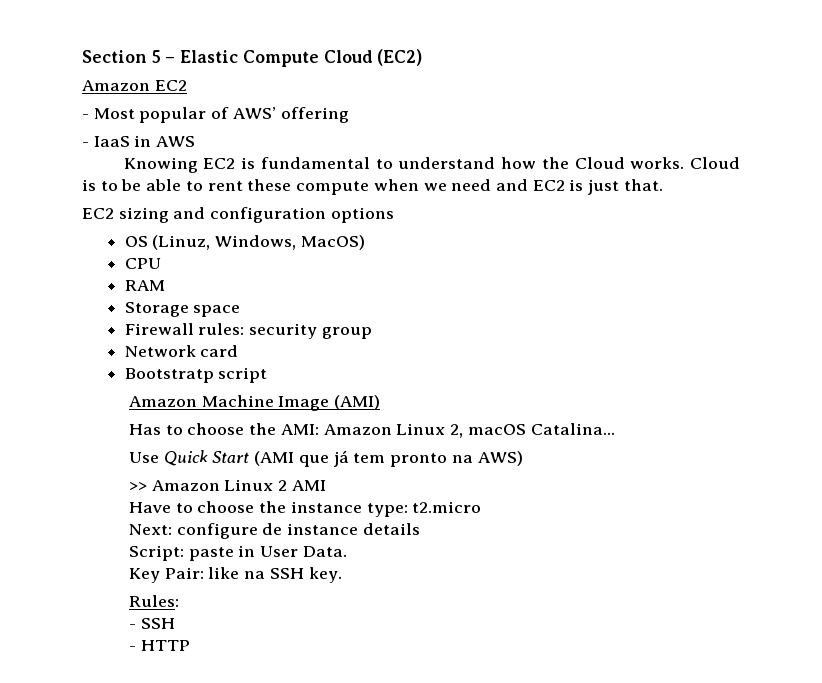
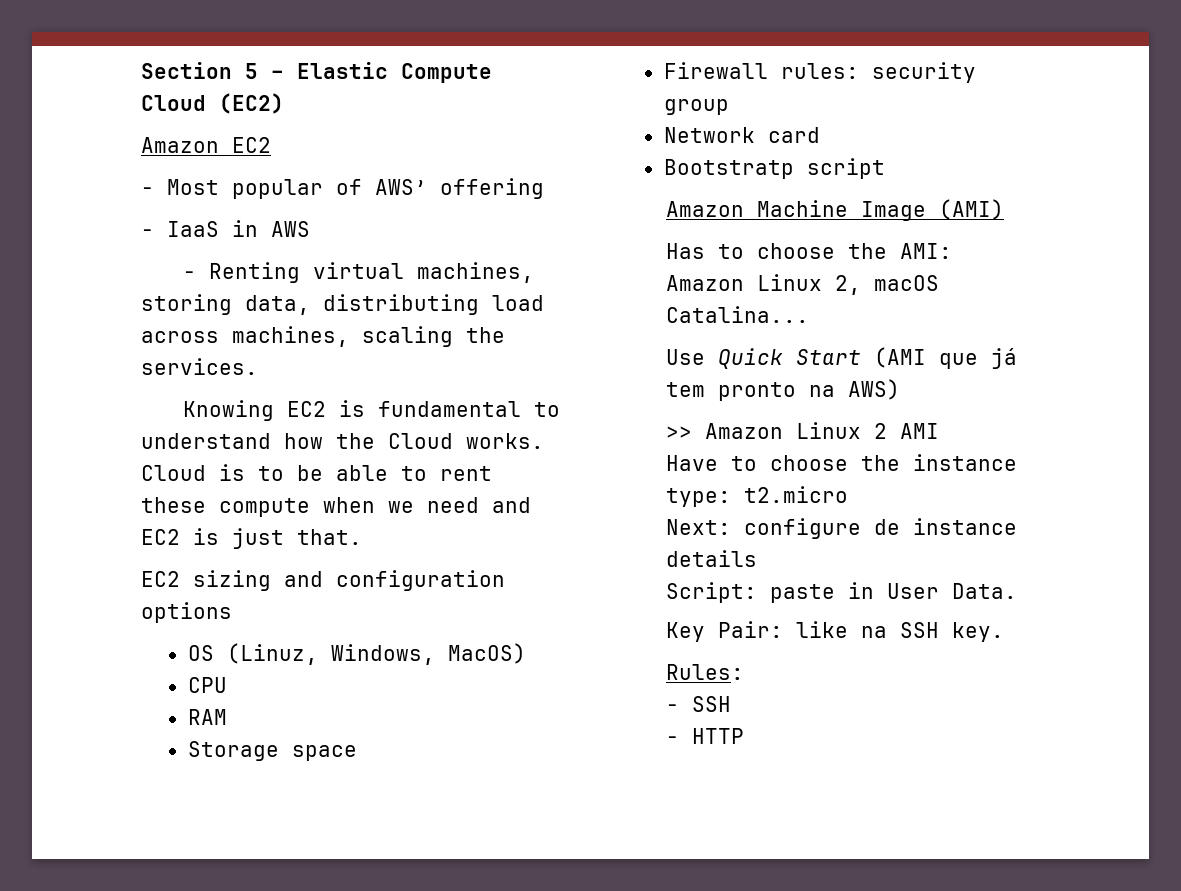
+ - Renting virtual machines, storing data, distributing load across machines, scaling the services.

